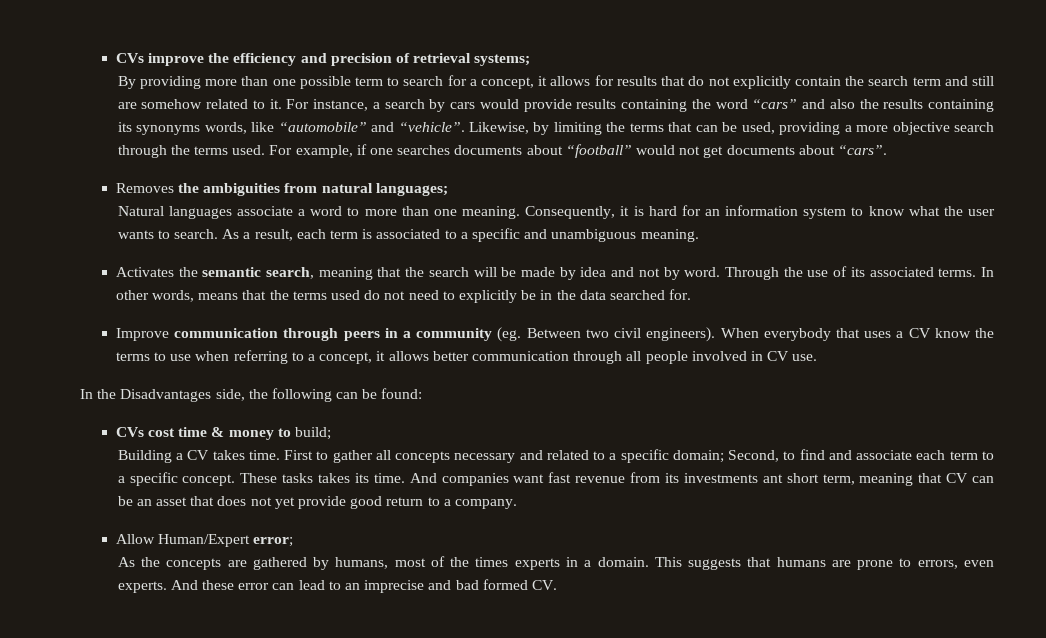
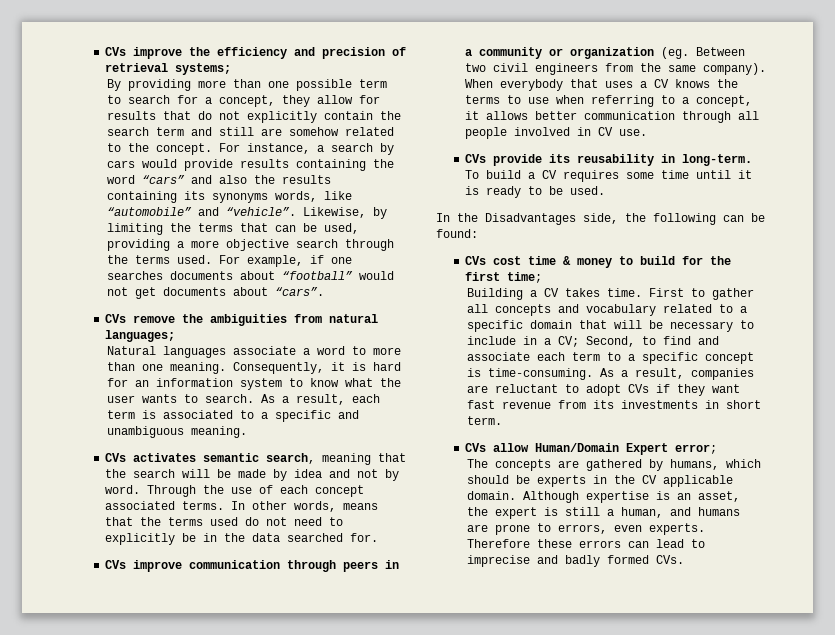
- By providing more than one possible term to search for a concept, it allows for results that do not explicitly contain the search term and still are somehow related to it.
+ By providing more than one possible term to search for a concept, they allow for results that do not explicitly contain the search term and still are somehow related to the concept.
- Removes the ambiguities from natural languages;
+ CVs remove the ambiguities from natural languages;
- Activates the semantic search, meaning that the search will be made by idea and not by word.
+ CVs activates semantic search, meaning that the search will be made by idea and not by word.
- Through the use of its associated terms.
+ Through the use of each concept associated terms.
- Improve communication through peers in a community (eg. Between two civil engineers).
+ CVs improve communication through peers in a community or organization (eg. Between two civil engineers from the same company).
- When everybody that uses a CV know the terms to use when referring to a concept, it allows better communication through all people involved in CV use.
+ When everybody that uses a CV knows the terms to use when referring to a concept, it allows better communication through all people involved in CV use.
+ CVs provide its reusability in long-term. To build a CV requires some time until it is ready to be used.
- CVs cost time & money to build;
+ CVs cost time & money to build for the first time;
- First to gather all concepts necessary and related to a specific domain; Second, to find and associate each term to a specific concept. These tasks takes its time. And companies want fast revenue from its investments ant short term, meaning that CV can be an asset that does not yet provide good return to a company.
- Allow Human/Expert error;
+ First to gather all concepts and vocabulary related to a specific domain that will be necessary to include in a CV; Second, to find and associate each term to a specific concept is time-consuming. As a result, companies are reluctant to adopt CVs if they want fast revenue from its investments in short term.
+ CVs allow Human/Domain Expert error;
- As the concepts are gathered by humans, most of the times experts in a domain. This suggests that humans are prone to errors, even experts.
+ The concepts are gathered by humans, which should be experts in the CV applicable domain. Although expertise is an asset, the expert is still a human, and humans are prone to errors, even experts.
- And these error can lead to an imprecise and bad formed CV.
+ Therefore these errors can lead to imprecise and badly formed CVs.

